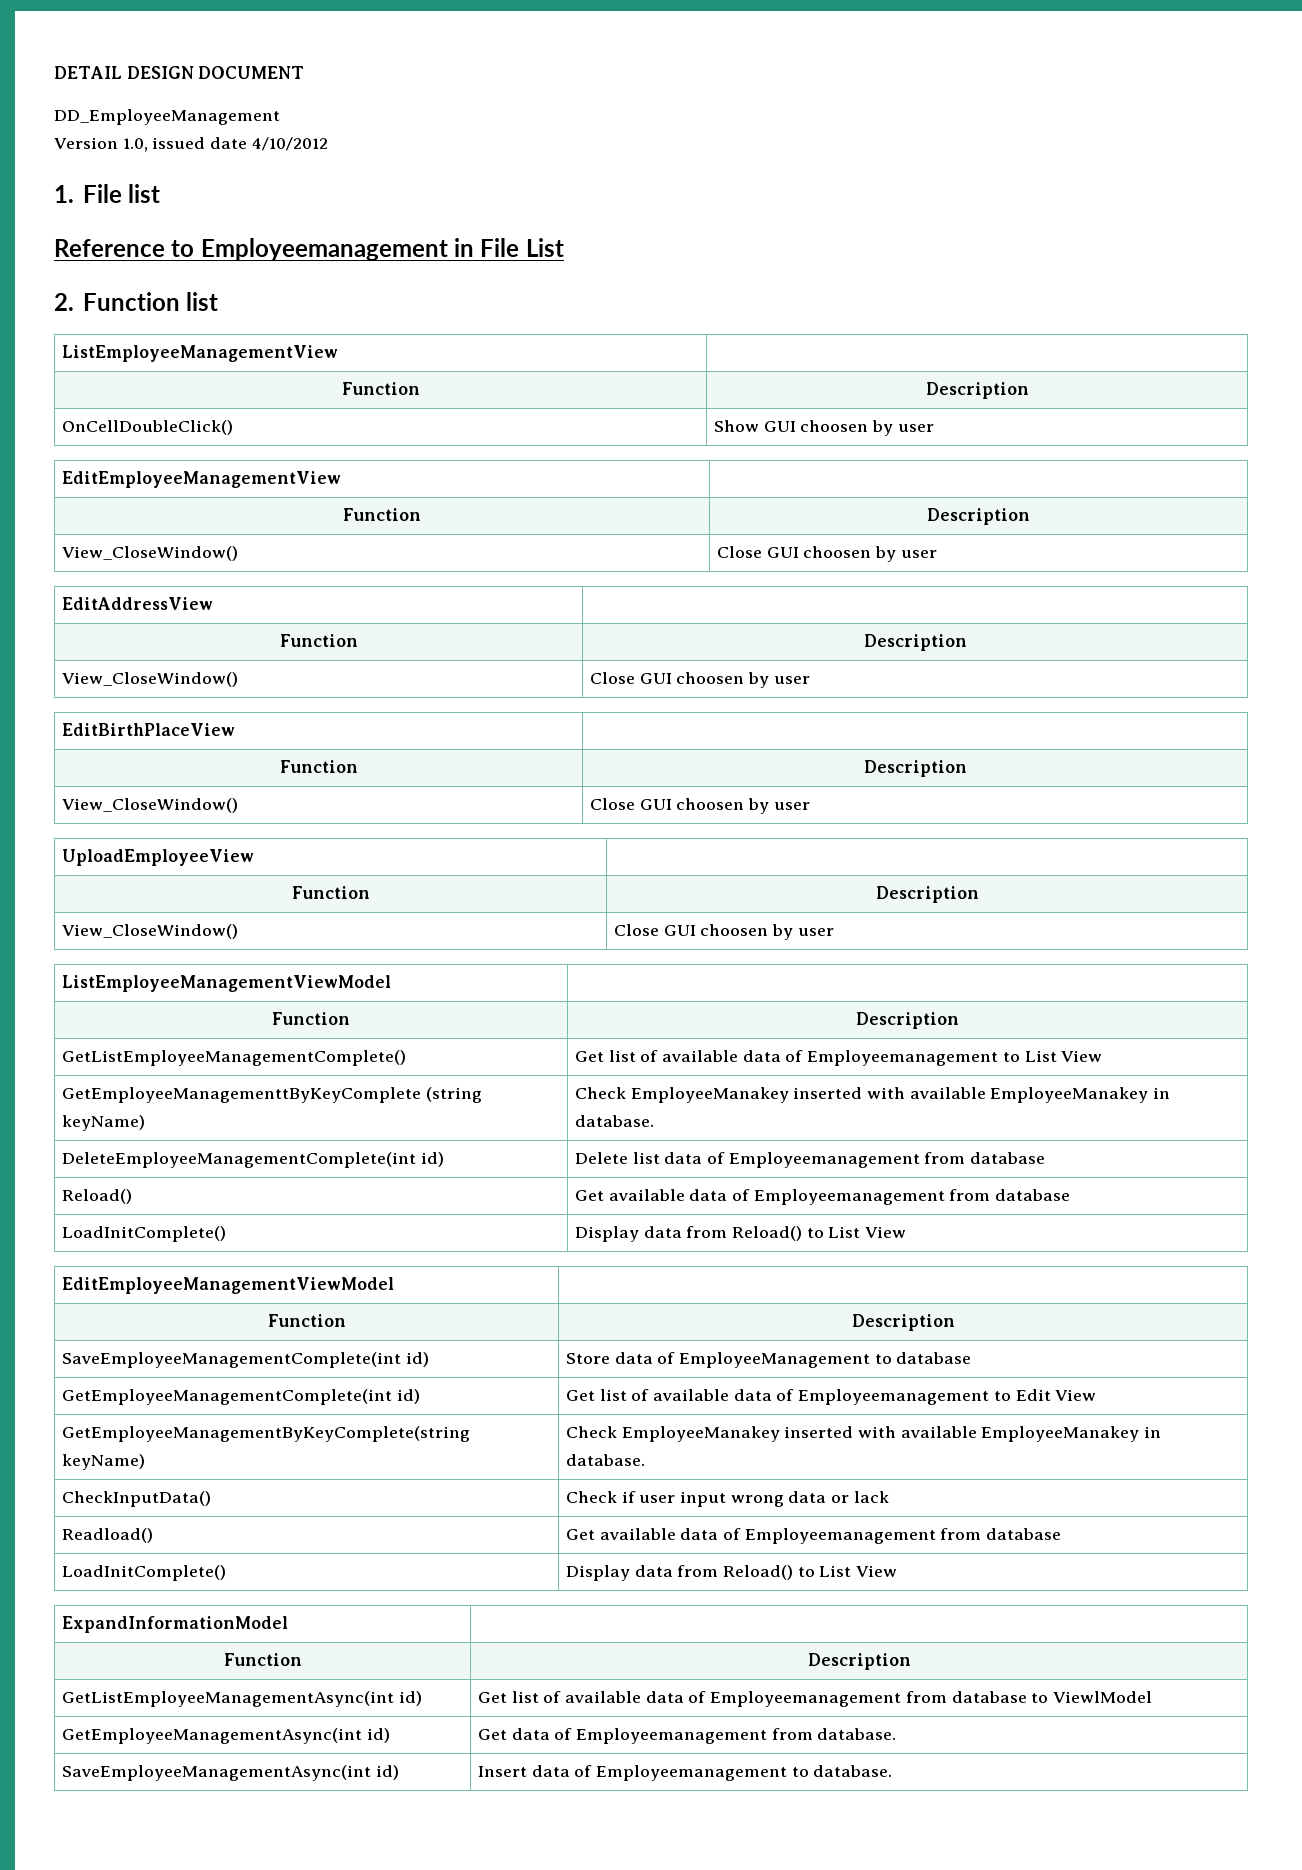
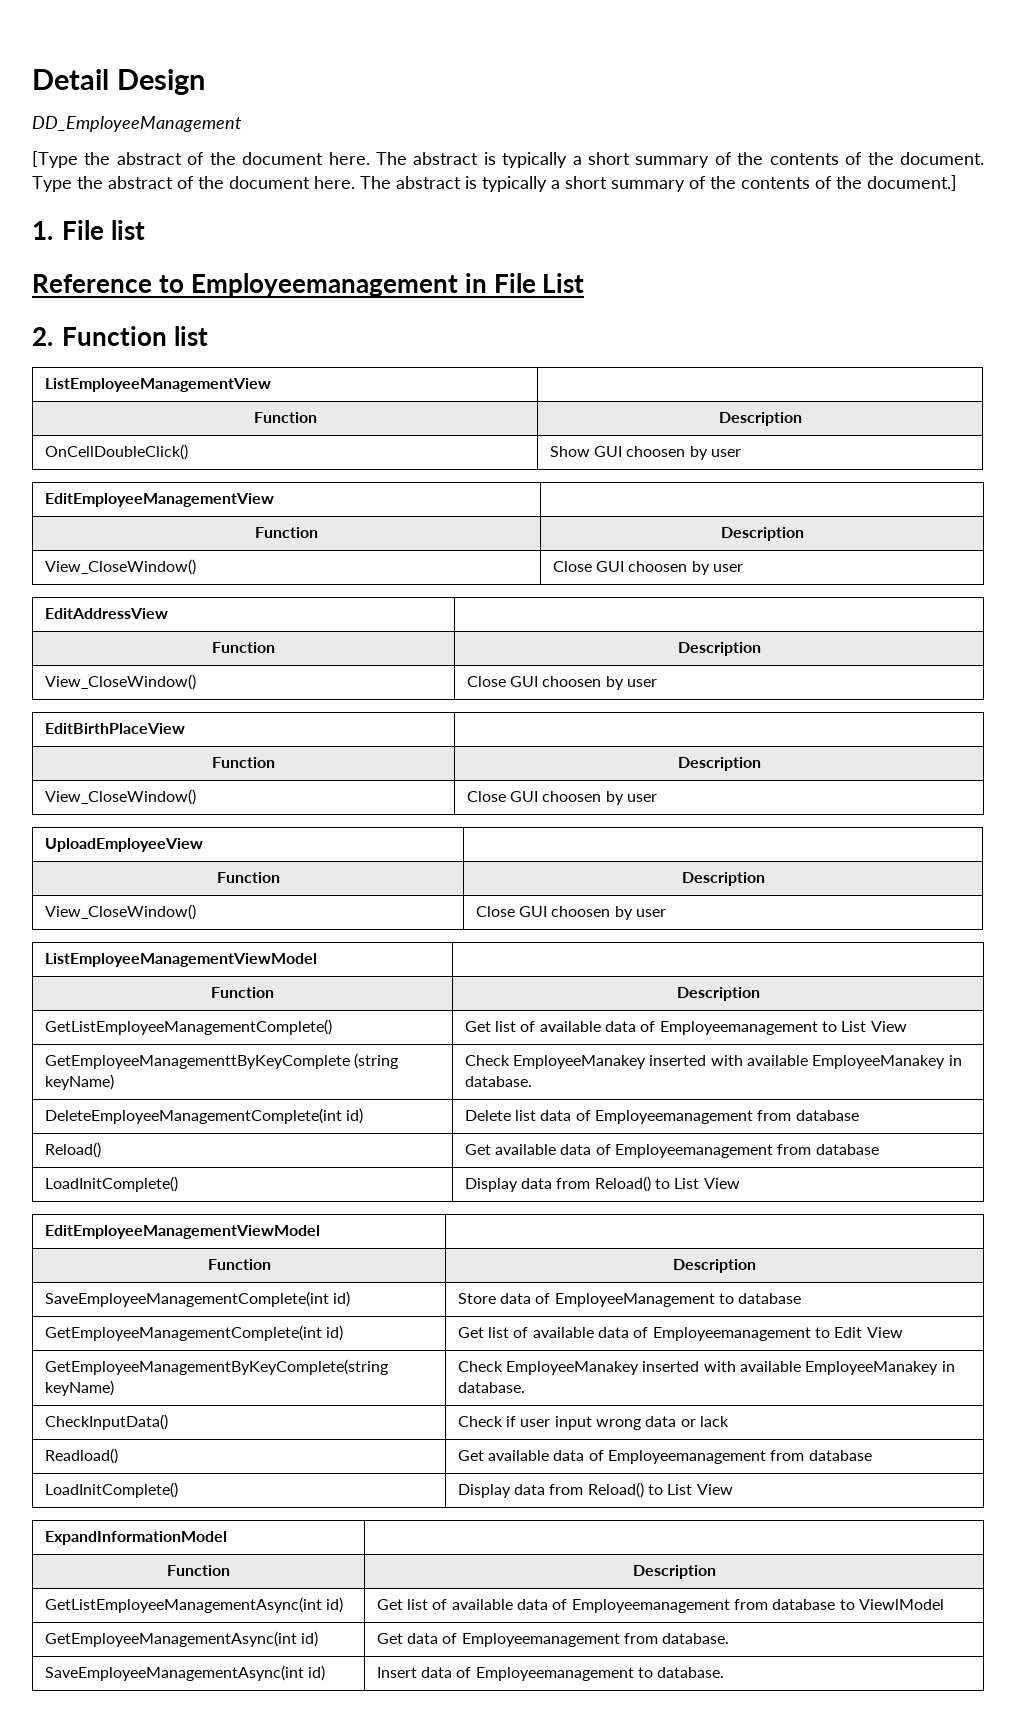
- DETAIL DESIGN DOCUMENT
+ Detail Design
  DD_EmployeeManagement
- Version 1.0, issued date 4/10/2012
+ [Type the abstract of the document here. The abstract is typically a short summary of the contents of the document. Type the abstract of the document here. The abstract is typically a short summary of the contents of the document.]

